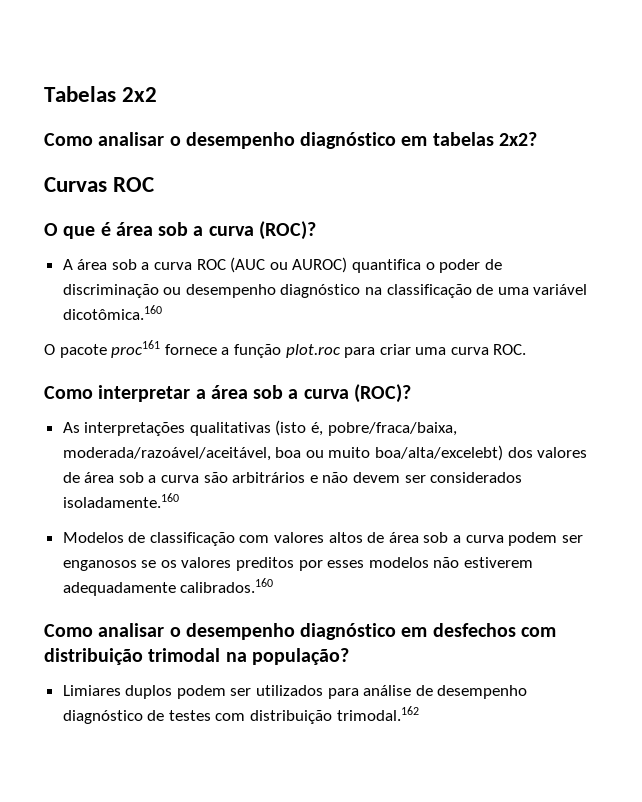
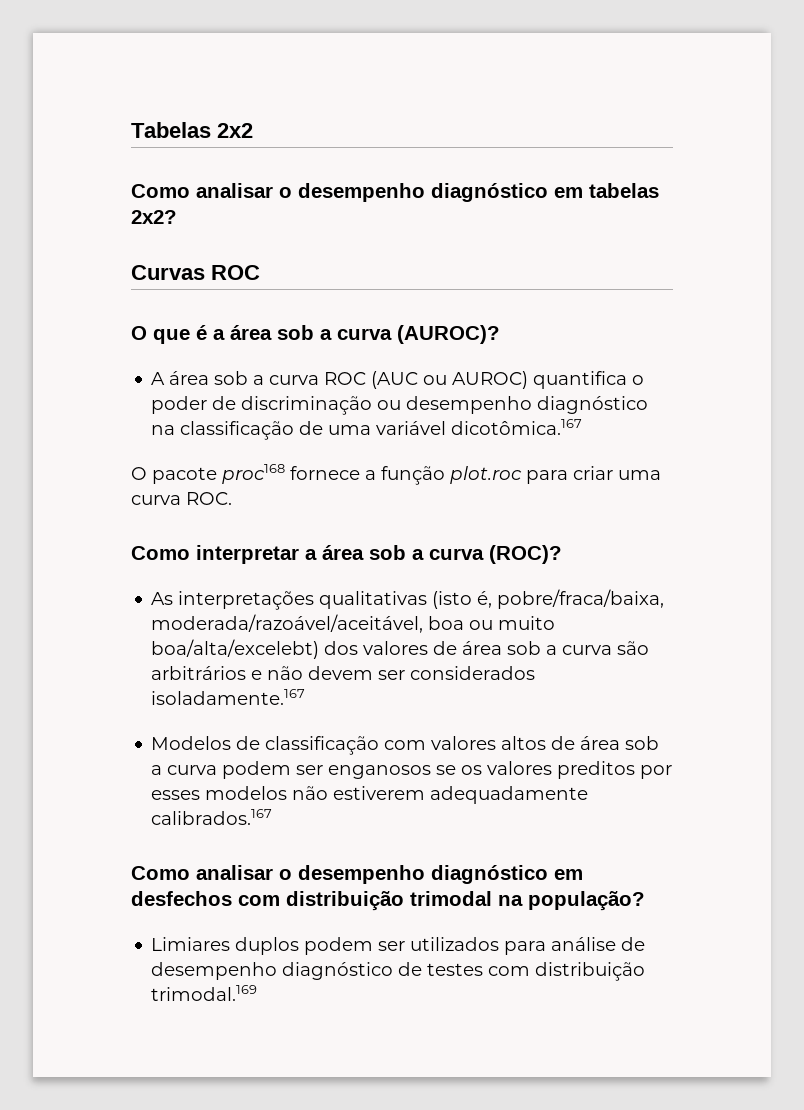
- O que é área sob a curva (ROC)?
+ O que é a área sob a curva (AUROC)?
- A área sob a curva ROC (AUC ou AUROC) quantifica o poder de discriminação ou desempenho diagnóstico na classificação de uma variável dicotômica.160
+ A área sob a curva ROC (AUC ou AUROC) quantifica o poder de discriminação ou desempenho diagnóstico na classificação de uma variável dicotômica.167
- O pacote proc161 fornece a função plot.roc para criar uma curva ROC.
+ O pacote proc168 fornece a função plot.roc para criar uma curva ROC.
- As interpretações qualitativas (isto é, pobre/fraca/baixa, moderada/razoável/aceitável, boa ou muito boa/alta/excelebt) dos valores de área sob a curva são arbitrários e não devem ser considerados isoladamente.160
+ As interpretações qualitativas (isto é, pobre/fraca/baixa, moderada/razoável/aceitável, boa ou muito boa/alta/excelebt) dos valores de área sob a curva são arbitrários e não devem ser considerados isoladamente.167
- Modelos de classificação com valores altos de área sob a curva podem ser enganosos se os valores preditos por esses modelos não estiverem adequadamente calibrados.160
+ Modelos de classificação com valores altos de área sob a curva podem ser enganosos se os valores preditos por esses modelos não estiverem adequadamente calibrados.167
- Limiares duplos podem ser utilizados para análise de desempenho diagnóstico de testes com distribuição trimodal.162
+ Limiares duplos podem ser utilizados para análise de desempenho diagnóstico de testes com distribuição trimodal.169

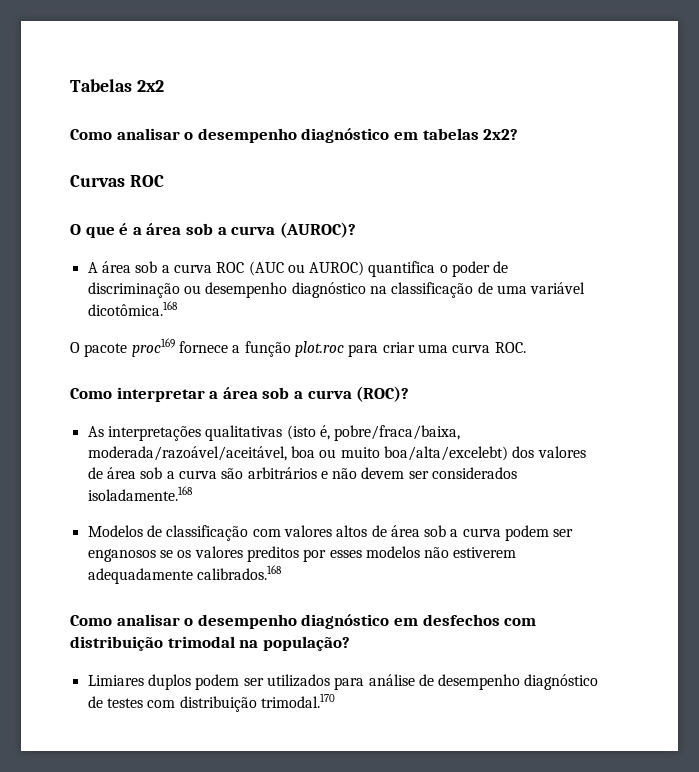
- A área sob a curva ROC (AUC ou AUROC) quantifica o poder de discriminação ou desempenho diagnóstico na classificação de uma variável dicotômica.167
+ A área sob a curva ROC (AUC ou AUROC) quantifica o poder de discriminação ou desempenho diagnóstico na classificação de uma variável dicotômica.168
- O pacote proc168 fornece a função plot.roc para criar uma curva ROC.
+ O pacote proc169 fornece a função plot.roc para criar uma curva ROC.
- As interpretações qualitativas (isto é, pobre/fraca/baixa, moderada/razoável/aceitável, boa ou muito boa/alta/excelebt) dos valores de área sob a curva são arbitrários e não devem ser considerados isoladamente.167
+ As interpretações qualitativas (isto é, pobre/fraca/baixa, moderada/razoável/aceitável, boa ou muito boa/alta/excelebt) dos valores de área sob a curva são arbitrários e não devem ser considerados isoladamente.168
- Modelos de classificação com valores altos de área sob a curva podem ser enganosos se os valores preditos por esses modelos não estiverem adequadamente calibrados.167
+ Modelos de classificação com valores altos de área sob a curva podem ser enganosos se os valores preditos por esses modelos não estiverem adequadamente calibrados.168
- Limiares duplos podem ser utilizados para análise de desempenho diagnóstico de testes com distribuição trimodal.169
+ Limiares duplos podem ser utilizados para análise de desempenho diagnóstico de testes com distribuição trimodal.170

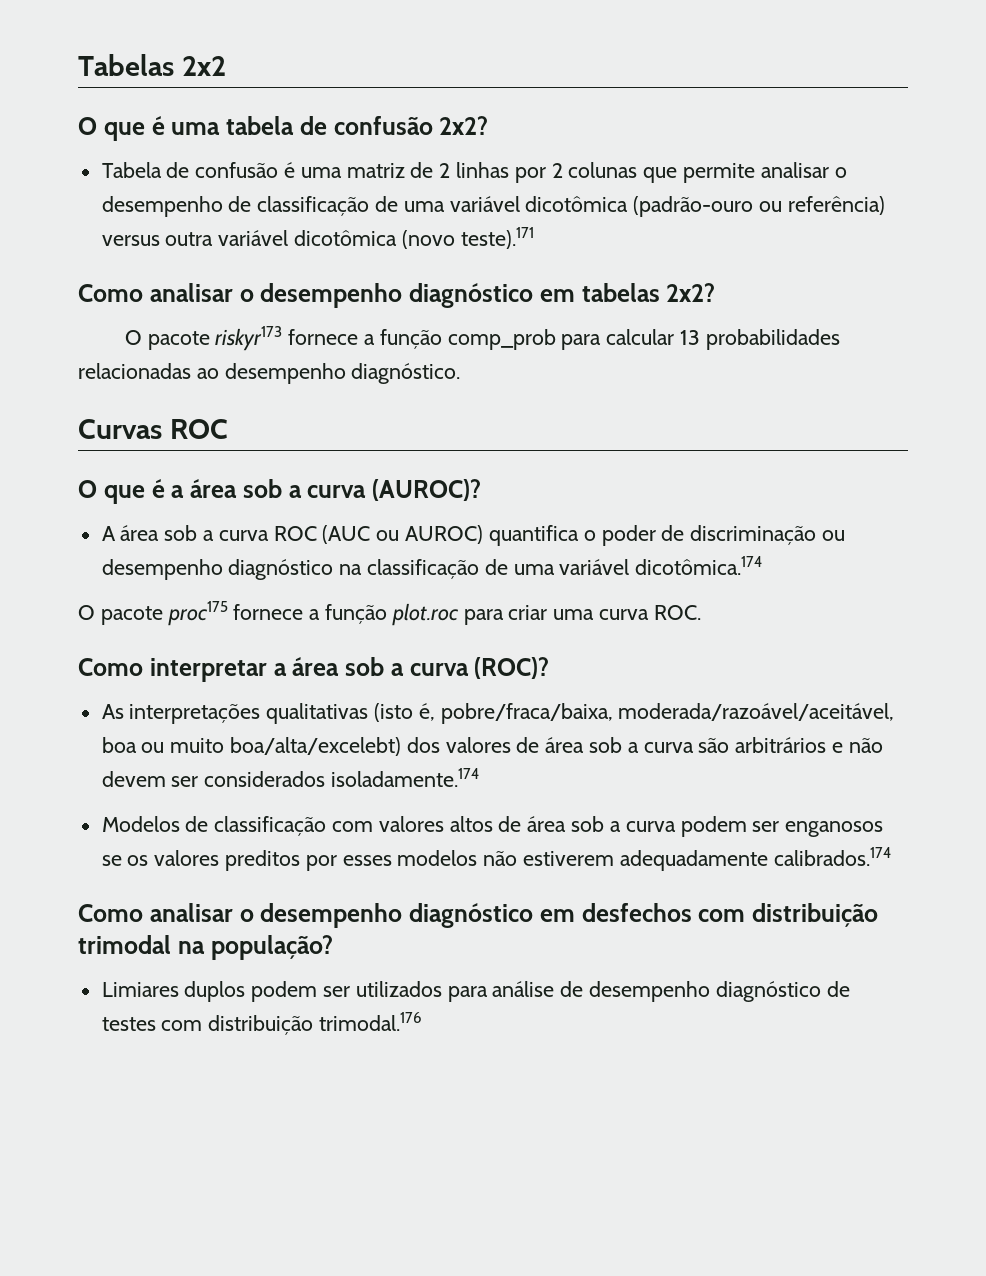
+ O que é uma tabela de confusão 2x2?
+ Tabela de confusão é uma matriz de 2 linhas por 2 colunas que permite analisar o desempenho de classificação de uma variável dicotômica (padrão-ouro ou referência) versus outra variável dicotômica (novo teste).171
+ O pacote riskyr173 fornece a função comp_prob para calcular 13 probabilidades relacionadas ao desempenho diagnóstico.
- A área sob a curva ROC (AUC ou AUROC) quantifica o poder de discriminação ou desempenho diagnóstico na classificação de uma variável dicotômica.168
- O pacote proc169 fornece a função plot.roc para criar uma curva ROC.
+ A área sob a curva ROC (AUC ou AUROC) quantifica o poder de discriminação ou desempenho diagnóstico na classificação de uma variável dicotômica.174
+ O pacote proc175 fornece a função plot.roc para criar uma curva ROC.
- As interpretações qualitativas (isto é, pobre/fraca/baixa, moderada/razoável/aceitável, boa ou muito boa/alta/excelebt) dos valores de área sob a curva são arbitrários e não devem ser considerados isoladamente.168
+ As interpretações qualitativas (isto é, pobre/fraca/baixa, moderada/razoável/aceitável, boa ou muito boa/alta/excelebt) dos valores de área sob a curva são arbitrários e não devem ser considerados isoladamente.174
- Modelos de classificação com valores altos de área sob a curva podem ser enganosos se os valores preditos por esses modelos não estiverem adequadamente calibrados.168
+ Modelos de classificação com valores altos de área sob a curva podem ser enganosos se os valores preditos por esses modelos não estiverem adequadamente calibrados.174
- Limiares duplos podem ser utilizados para análise de desempenho diagnóstico de testes com distribuição trimodal.170
+ Limiares duplos podem ser utilizados para análise de desempenho diagnóstico de testes com distribuição trimodal.176

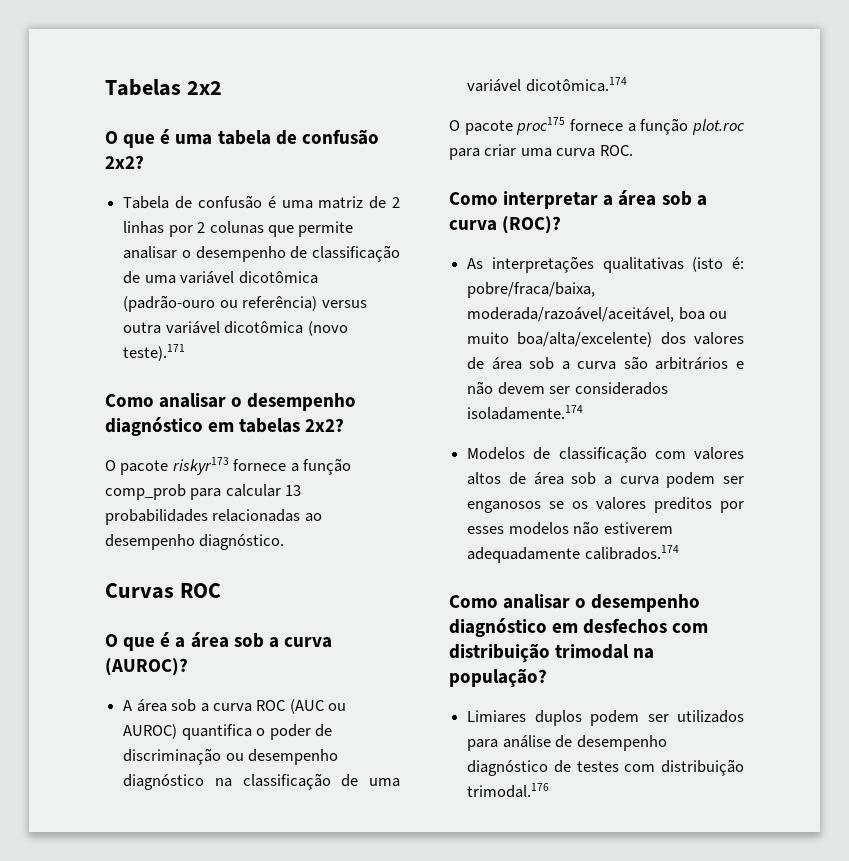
- As interpretações qualitativas (isto é, pobre/fraca/baixa, moderada/razoável/aceitável, boa ou muito boa/alta/excelebt) dos valores de área sob a curva são arbitrários e não devem ser considerados isoladamente.174
+ As interpretações qualitativas (isto é: pobre/fraca/baixa, moderada/razoável/aceitável, boa ou muito boa/alta/excelente) dos valores de área sob a curva são arbitrários e não devem ser considerados isoladamente.174

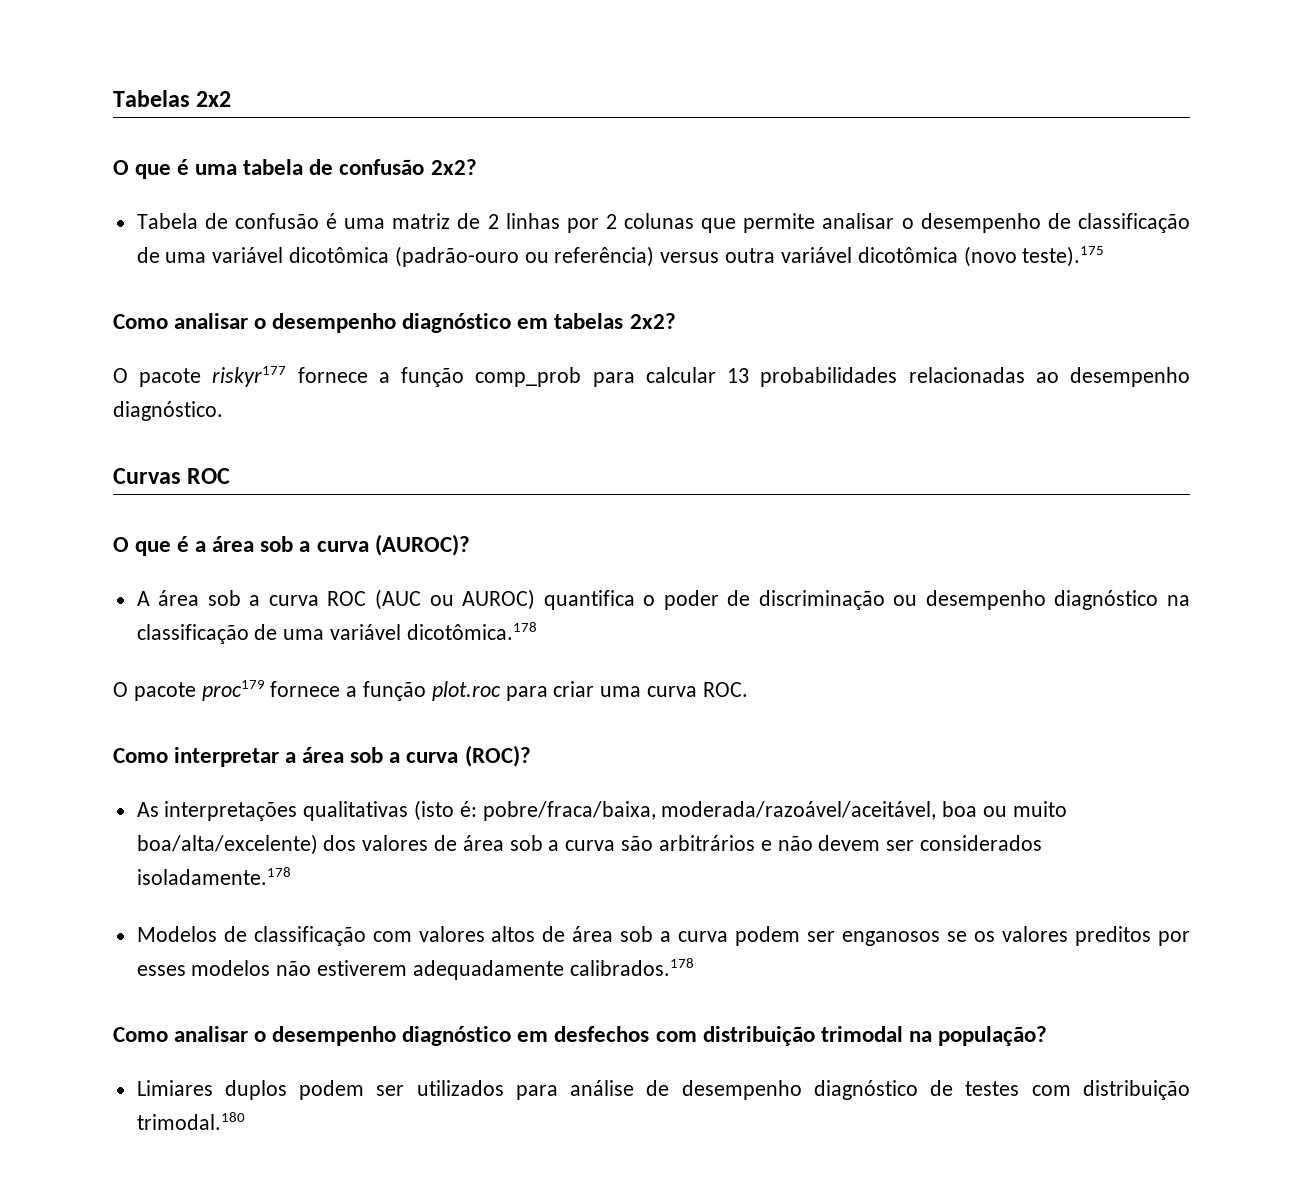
- Tabela de confusão é uma matriz de 2 linhas por 2 colunas que permite analisar o desempenho de classificação de uma variável dicotômica (padrão-ouro ou referência) versus outra variável dicotômica (novo teste).171
+ Tabela de confusão é uma matriz de 2 linhas por 2 colunas que permite analisar o desempenho de classificação de uma variável dicotômica (padrão-ouro ou referência) versus outra variável dicotômica (novo teste).175
- O pacote riskyr173 fornece a função comp_prob para calcular 13 probabilidades relacionadas ao desempenho diagnóstico.
+ O pacote riskyr177 fornece a função comp_prob para calcular 13 probabilidades relacionadas ao desempenho diagnóstico.
- A área sob a curva ROC (AUC ou AUROC) quantifica o poder de discriminação ou desempenho diagnóstico na classificação de uma variável dicotômica.174
- O pacote proc175 fornece a função plot.roc para criar uma curva ROC.
+ A área sob a curva ROC (AUC ou AUROC) quantifica o poder de discriminação ou desempenho diagnóstico na classificação de uma variável dicotômica.178
+ O pacote proc179 fornece a função plot.roc para criar uma curva ROC.
- As interpretações qualitativas (isto é: pobre/fraca/baixa, moderada/razoável/aceitável, boa ou muito boa/alta/excelente) dos valores de área sob a curva são arbitrários e não devem ser considerados isoladamente.174
+ As interpretações qualitativas (isto é: pobre/fraca/baixa, moderada/razoável/aceitável, boa ou muito boa/alta/excelente) dos valores de área sob a curva são arbitrários e não devem ser considerados isoladamente.178
- Modelos de classificação com valores altos de área sob a curva podem ser enganosos se os valores preditos por esses modelos não estiverem adequadamente calibrados.174
+ Modelos de classificação com valores altos de área sob a curva podem ser enganosos se os valores preditos por esses modelos não estiverem adequadamente calibrados.178
- Limiares duplos podem ser utilizados para análise de desempenho diagnóstico de testes com distribuição trimodal.176
+ Limiares duplos podem ser utilizados para análise de desempenho diagnóstico de testes com distribuição trimodal.180

